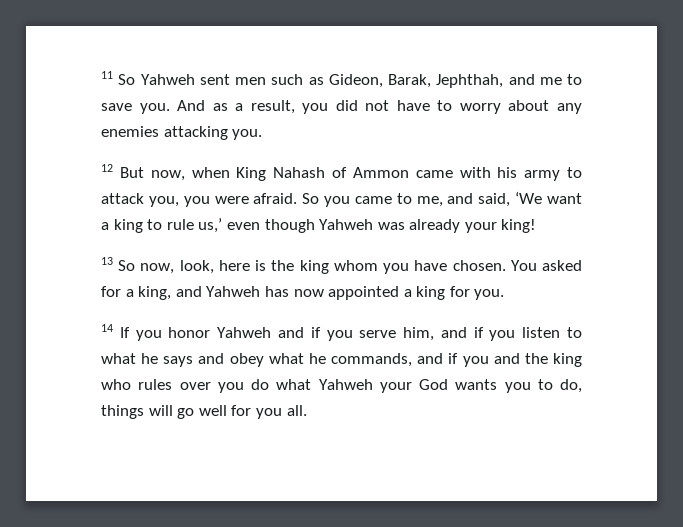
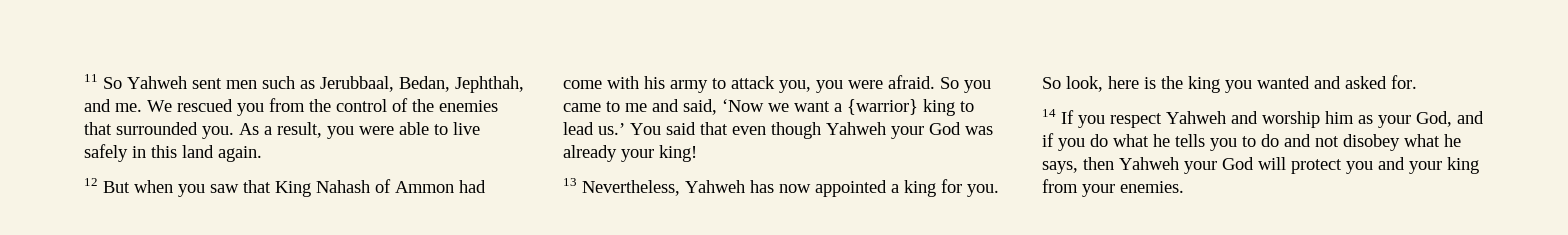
- 11 So Yahweh sent men such as Gideon, Barak, Jephthah, and me to save you. And as a result, you did not have to worry about any enemies attacking you.
- 12 But now, when King Nahash of Ammon came with his army to attack you, you were afraid.
+ 11 So Yahweh sent men such as Jerubbaal, Bedan, Jephthah, and me. We rescued you from the control of the enemies that surrounded you. As a result, you were able to live safely in this land again.
+ 12 But when you saw that King Nahash of Ammon had come with his army to attack you, you were afraid.
- So you came to me, and said, ‘We want a king to rule us,’ even though Yahweh was already your king!
+ So you came to me and said, ‘Now we want a {warrior} king to lead us.’ You said that even though Yahweh your God was already your king!
- 13 So now, look, here is the king whom you have chosen. You asked for a king, and Yahweh has now appointed a king for you.
+ 13 Nevertheless, Yahweh has now appointed a king for you. So look, here is the king you wanted and asked for.
- 14 If you honor Yahweh and if you serve him, and if you listen to what he says and obey what he commands, and if you and the king who rules over you do what Yahweh your God wants you to do, things will go well for you all.
+ 14 If you respect Yahweh and worship him as your God, and if you do what he tells you to do and not disobey what he says, then Yahweh your God will protect you and your king from your enemies.

